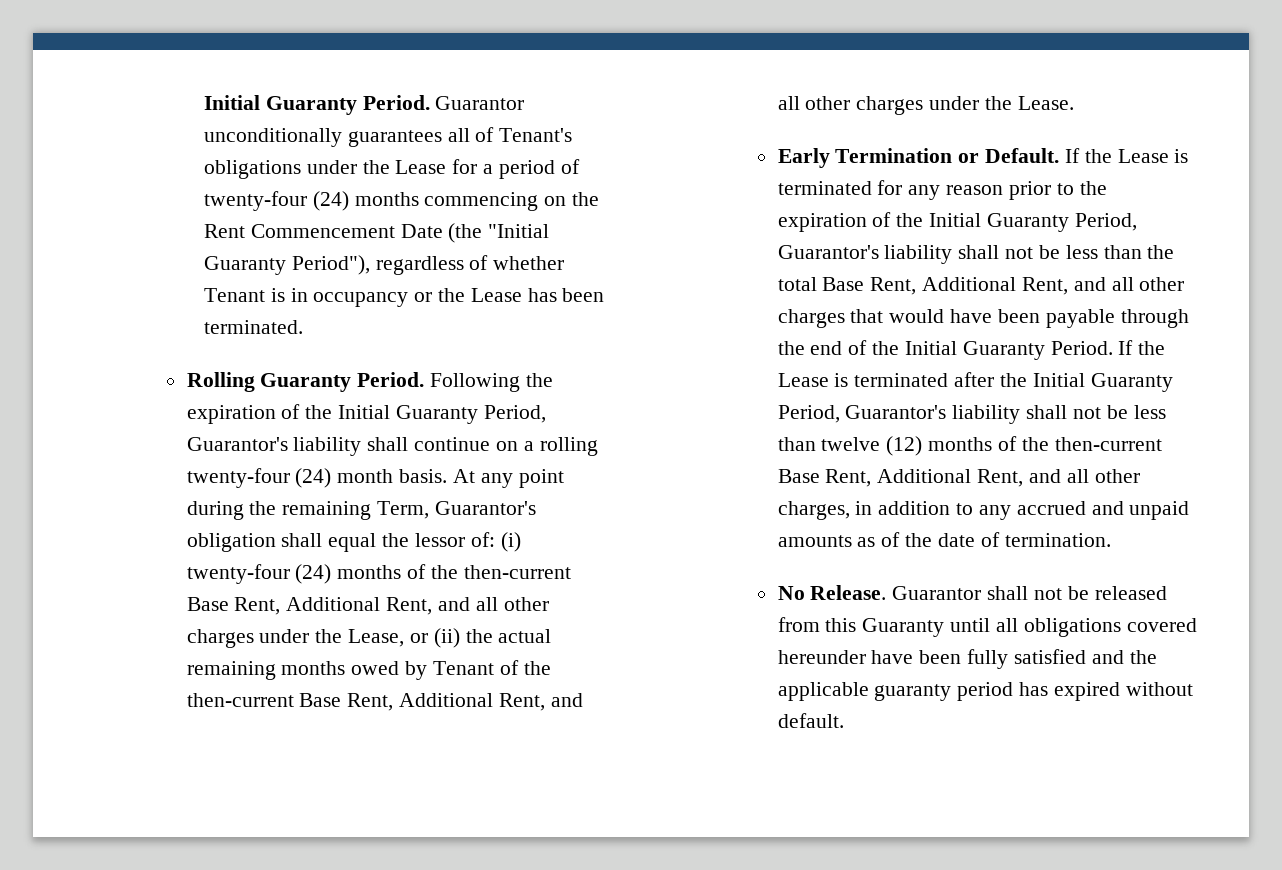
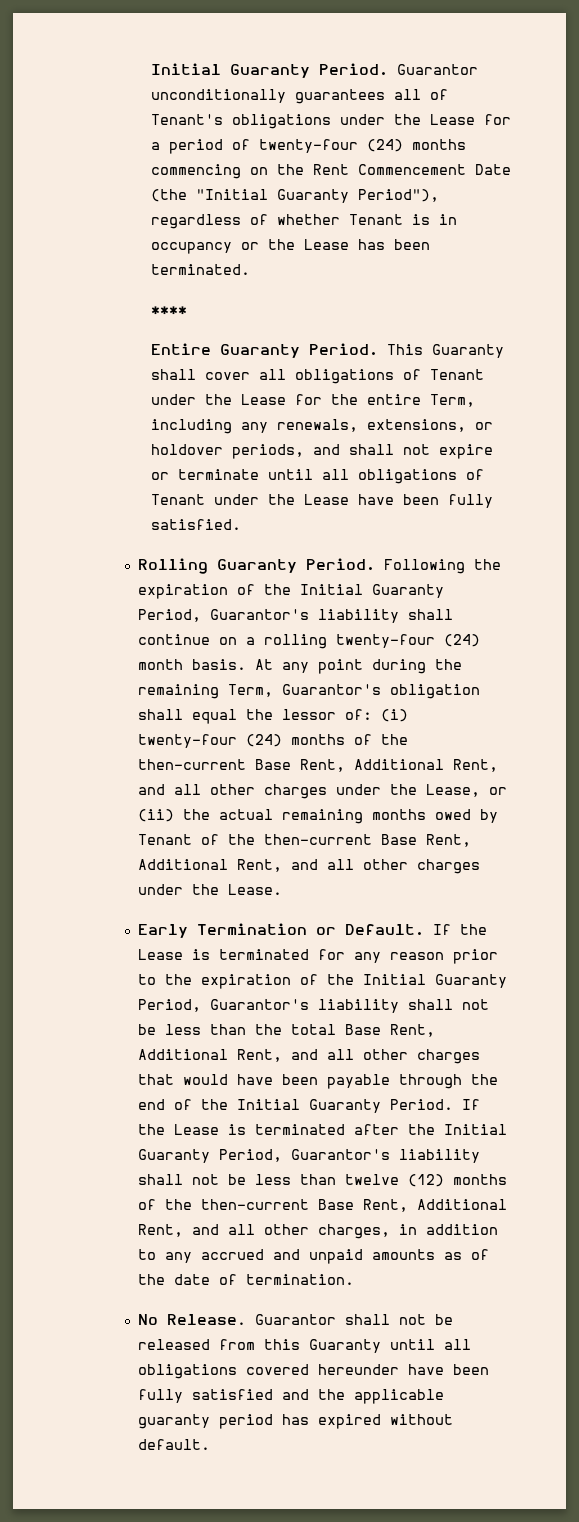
+ ****
+ Entire Guaranty Period. This Guaranty shall cover all obligations of Tenant under the Lease for the entire Term, including any renewals, extensions, or holdover periods, and shall not expire or terminate until all obligations of Tenant under the Lease have been fully satisfied.

